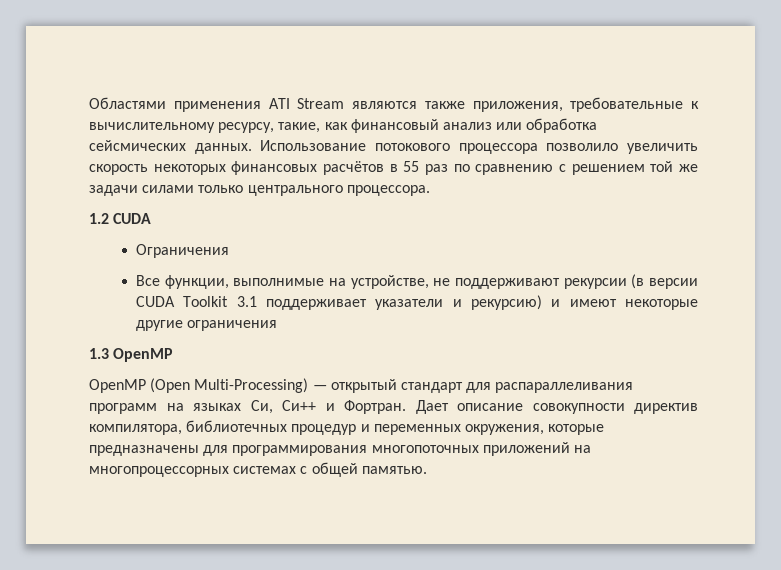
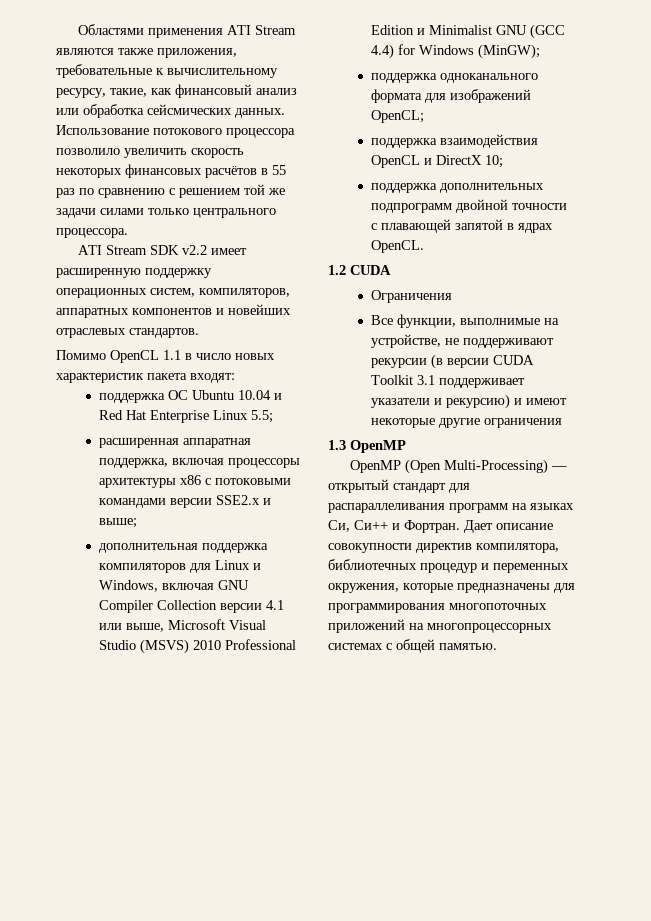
+ ATI Stream SDK v2.2 имеет расширенную поддержку операционных систем, компиляторов, аппаратных компонентов и новейших отраслевых стандартов.
+ Помимо OpenCL 1.1 в число новых характеристик пакета входят:
+ поддержка ОС Ubuntu 10.04 и Red Hat Enterprise Linux 5.5;
+ расширенная аппаратная поддержка, включая процессоры архитектуры x86 с потоковыми командами версии SSE2.x и выше;
+ дополнительная поддержка компиляторов для Linux и Windows, включая GNU Compiler Collection версии 4.1 или выше, Microsoft Visual Studio (MSVS) 2010 Professional Edition и Minimalist GNU (GCC 4.4) for Windows (MinGW);
+ поддержка одноканального формата для изображений OpenCL;
+ поддержка взаимодействия OpenCL и DirectX 10;
+ поддержка дополнительных подпрограмм двойной точности с плавающей запятой в ядрах OpenCL.

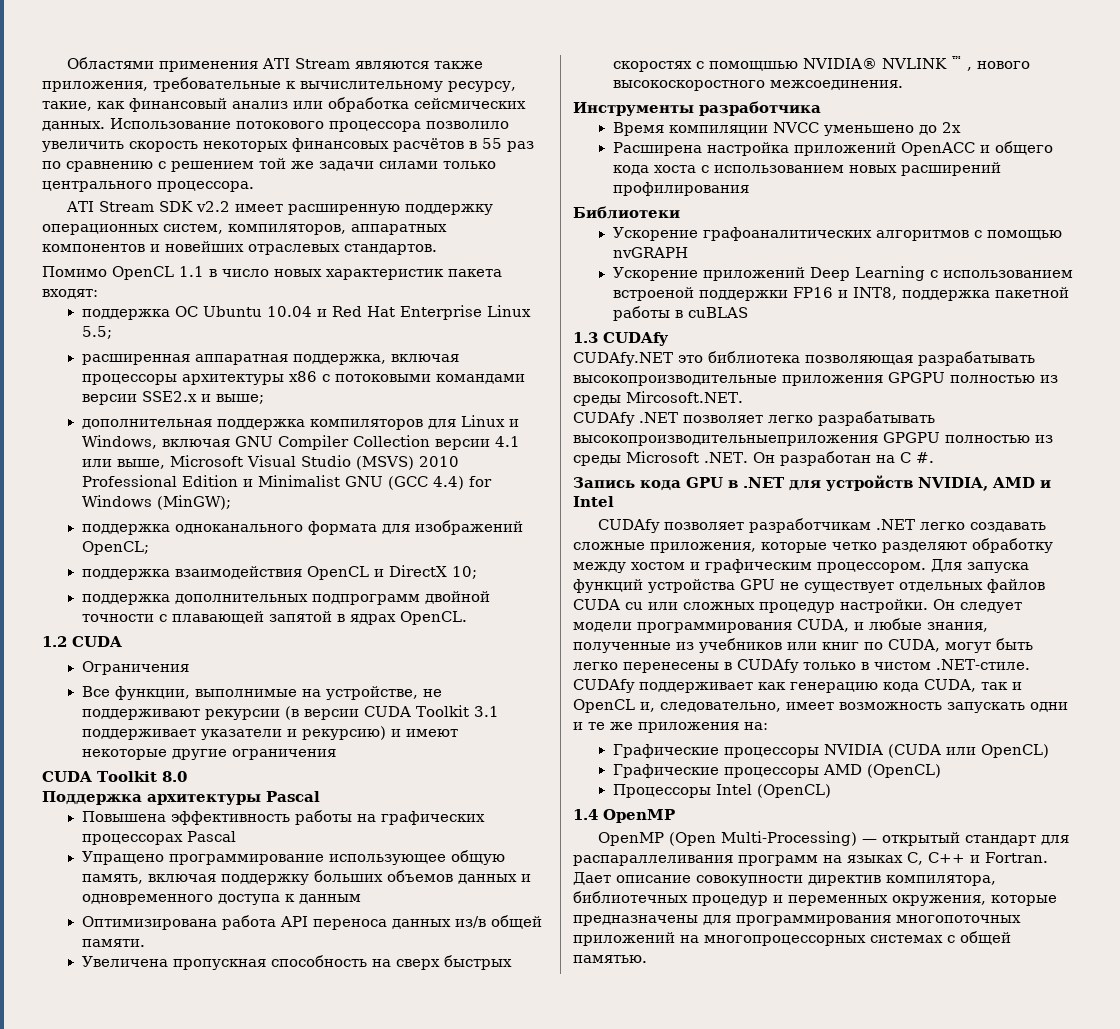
- 1.3 OpenMP
+ CUDA Toolkit 8.0
+ Поддержка архитектуры Pascal
+ Повышена эффективность работы на графических процессорах Pascal
+ Упращено программирование использующее общую память, включая поддержку больших объемов данных и одновременного доступа к данным
+ Оптимизирована работа API переноса данных из/в общей памяти.
+ Увеличена пропускная способность на сверх быстрых скоростях с помощшью NVIDIA® NVLINK ™ , нового высокоскоростного межсоединения.
+ Инструменты разработчика
+ Время компиляции NVCC уменьшено до 2x
+ Расширена настройка приложений OpenACC и общего кода хоста с использованием новых расширений профилирования
+ Библиотеки
+ Ускорение графоаналитических алгоритмов с помощью nvGRAPH
+ Ускорение приложений Deep Learning с использованием встроеной поддержки FP16 и INT8, поддержка пакетной работы в cuBLAS
+ 1.3 CUDAfy
+ CUDAfy.NET это библиотека позволяющая разрабатывать высокопроизводительные приложения GPGPU полностью из среды Mircosoft.NET.
+ CUDAfy .NET позволяет легко разрабатывать высокопроизводительныеприложения GPGPU полностью из среды Microsoft .NET. Он разработан на C #.
+ Запись кода GPU в .NET для устройств NVIDIA, AMD и Intel
+ CUDAfy позволяет разработчикам .NET легко создавать сложные приложения, которые четко разделяют обработку между хостом и графическим процессором. Для запуска функций устройства GPU не существует отдельных файлов CUDA cu или сложных процедур настройки. Он следует модели программирования CUDA, и любые знания, полученные из учебников или книг по CUDA, могут быть легко перенесены в CUDAfy только в чистом .NET-стиле. CUDAfy поддерживает как генерацию кода CUDA, так и OpenCL и, следовательно, имеет возможность запускать одни и те же приложения на:
+ Графические процессоры NVIDIA (CUDA или OpenCL)
+ Графические процессоры AMD (OpenCL)
+ Процессоры Intel (OpenCL)
+ 1.4 OpenMP
- OpenMP (Open Multi-Processing) — открытый стандарт для распараллеливания программ на языках Си, Си++ и Фортран.
+ OpenMP (Open Multi-Processing) — открытый стандарт для распараллеливания программ на языках C, C++ и Fortran.

